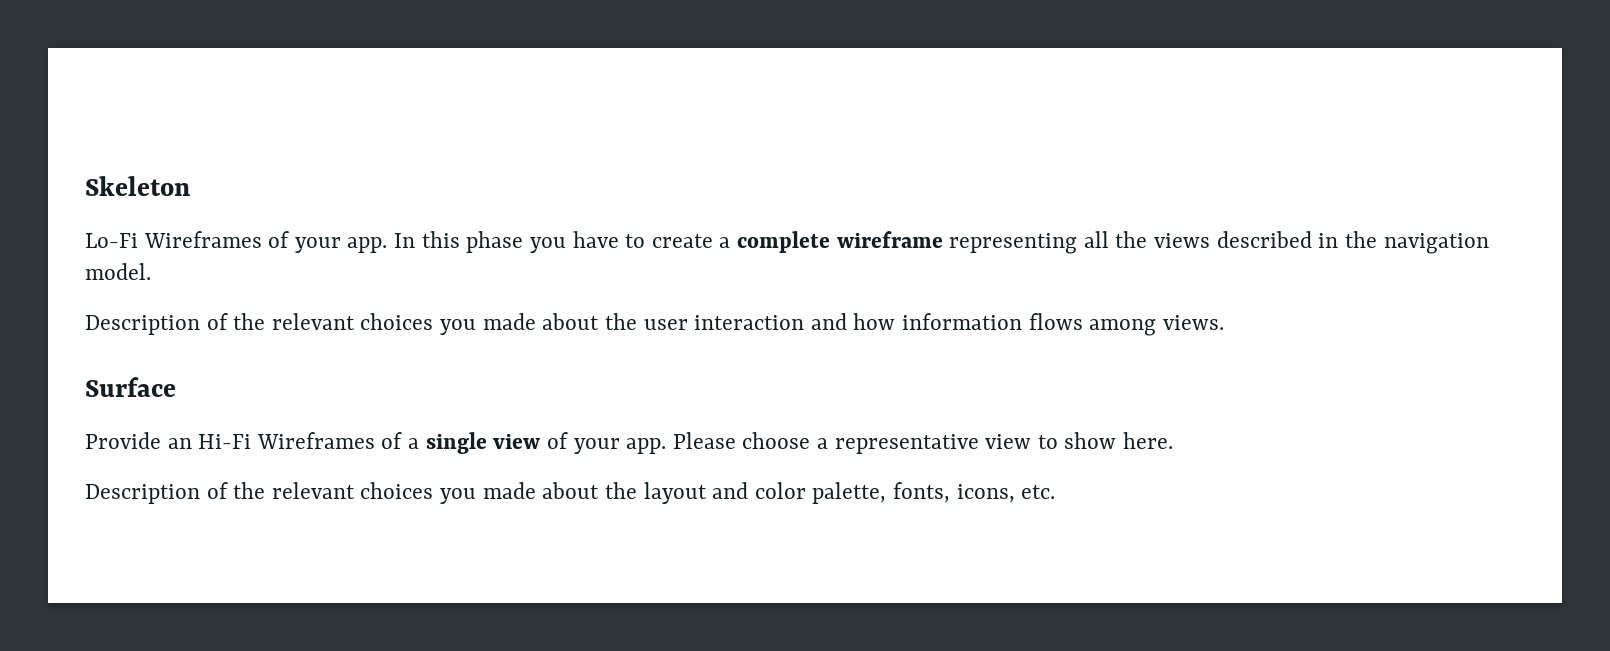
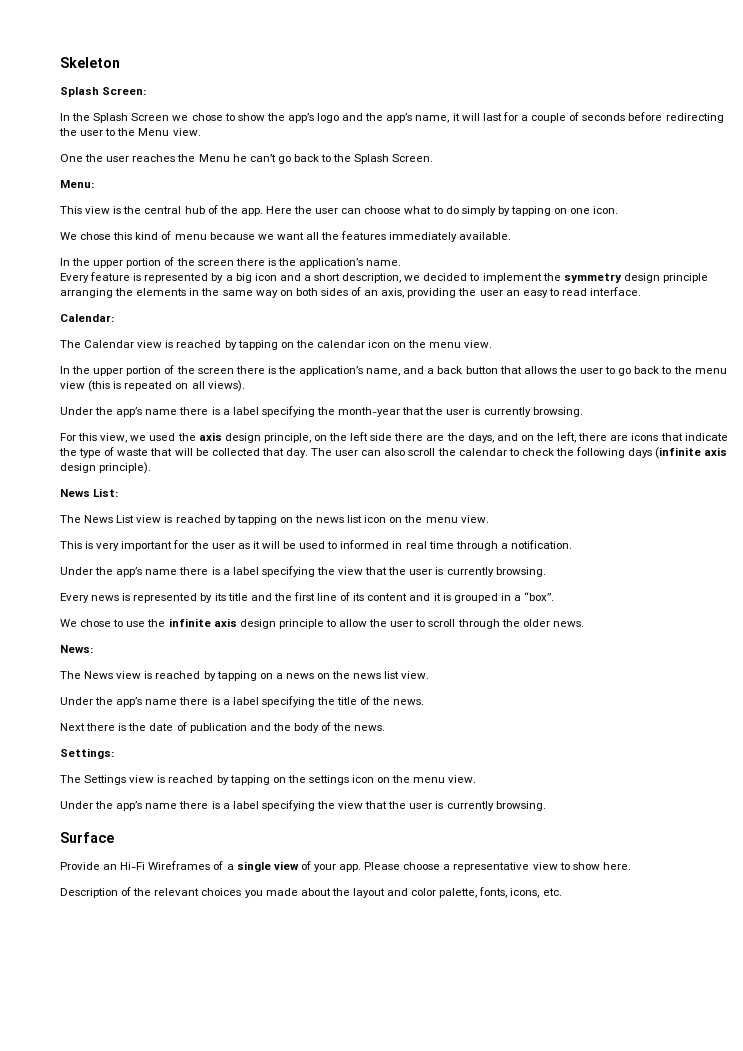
- Lo-Fi Wireframes of your app. In this phase you have to create a complete wireframe representing all the views described in the navigation model.
- Description of the relevant choices you made about the user interaction and how information flows among views.
+ Splash Screen:
+ In the Splash Screen we chose to show the app’s logo and the app’s name, it will last for a couple of seconds before redirecting the user to the Menu view.
+ One the user reaches the Menu he can’t go back to the Splash Screen.
+ Menu:
+ This view is the central hub of the app. Here the user can choose what to do simply by tapping on one icon.
+ We chose this kind of menu because we want all the features immediately available.
+ In the upper portion of the screen there is the application’s name.
+ Every feature is represented by a big icon and a short description, we decided to implement the symmetry design principle arranging the elements in the same way on both sides of an axis, providing the user an easy to read interface.
+ Calendar:
+ The Calendar view is reached by tapping on the calendar icon on the menu view.
+ In the upper portion of the screen there is the application’s name, and a back button that allows the user to go back to the menu view (this is repeated on all views).
+ Under the app’s name there is a label specifying the month-year that the user is currently browsing.
+ For this view, we used the axis design principle, on the left side there are the days, and on the left, there are icons that indicate the type of waste that will be collected that day. The user can also scroll the calendar to check the following days (infinite axis design principle).
+ News List:
+ The News List view is reached by tapping on the news list icon on the menu view.
+ This is very important for the user as it will be used to informed in real time through a notification.
+ Under the app’s name there is a label specifying the view that the user is currently browsing.
+ Every news is represented by its title and the first line of its content and it is grouped in a “box”.
+ We chose to use the infinite axis design principle to allow the user to scroll through the older news.
+ News:
+ The News view is reached by tapping on a news on the news list view.
+ Under the app’s name there is a label specifying the title of the news.
+ Next there is the date of publication and the body of the news.
+ Settings:
+ The Settings view is reached by tapping on the settings icon on the menu view.
+ Under the app’s name there is a label specifying the view that the user is currently browsing.

